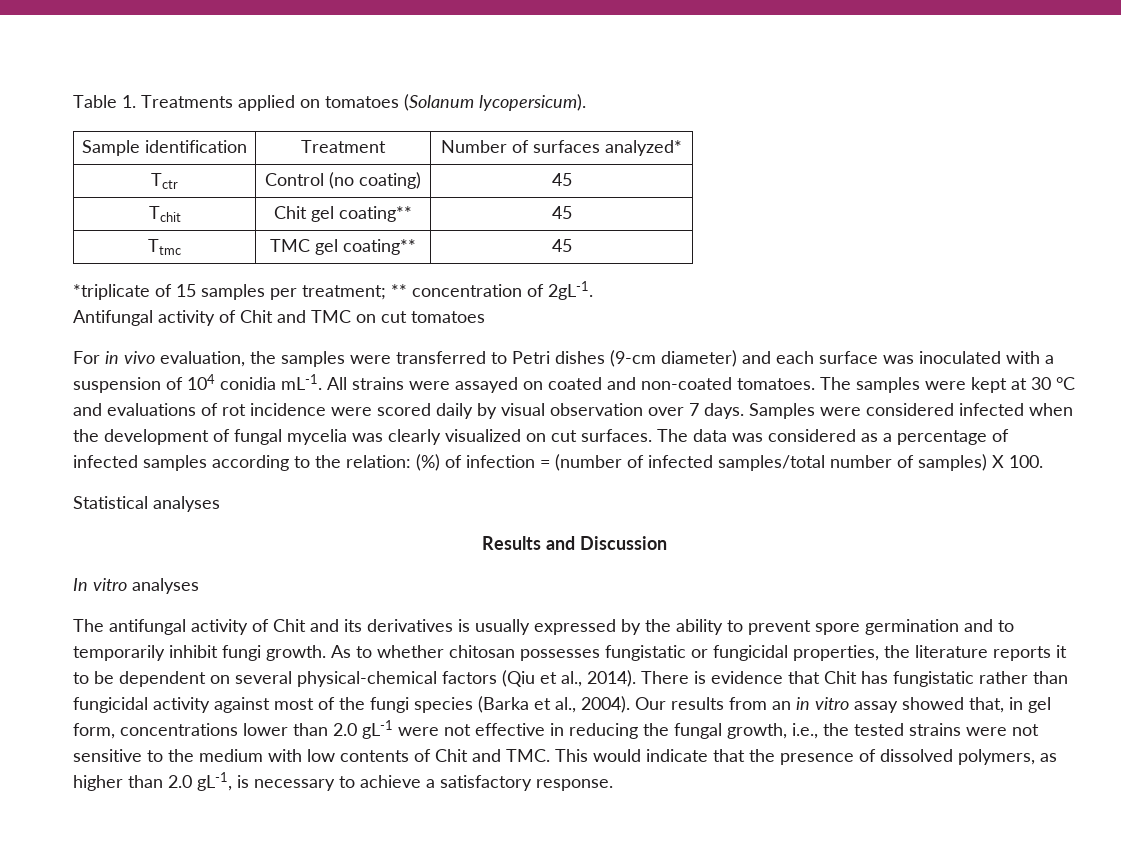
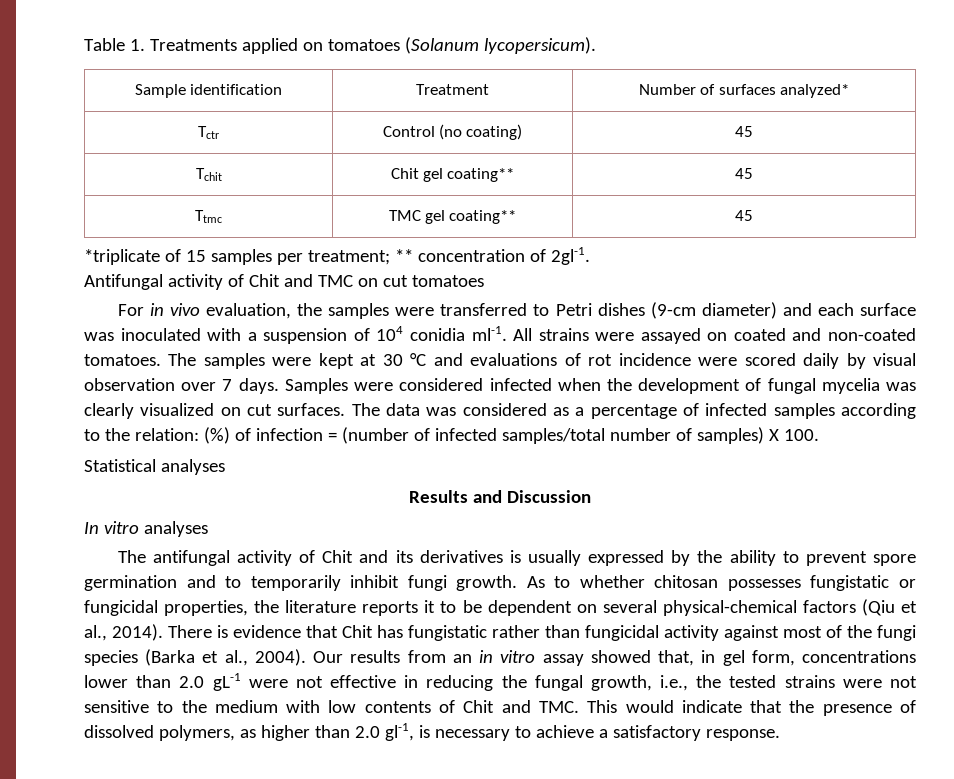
- *triplicate of 15 samples per treatment; ** concentration of 2gL-1.
+ *triplicate of 15 samples per treatment; ** concentration of 2gl-1.
- For in vivo evaluation, the samples were transferred to Petri dishes (9-cm diameter) and each surface was inoculated with a suspension of 104 conidia mL-1.
+ For in vivo evaluation, the samples were transferred to Petri dishes (9-cm diameter) and each surface was inoculated with a suspension of 104 conidia ml-1.
- Our results from an in vitro assay showed that, in gel form, concentrations lower than 2.0 gL-1 were not effective in reducing the fungal growth, i.e., the tested strains were not sensitive to the medium with low contents of Chit and TMC. This would indicate that the presence of dissolved polymers, as higher than 2.0 gL-1, is necessary to achieve a satisfactory response.
+ Our results from an in vitro assay showed that, in gel form, concentrations lower than 2.0 gL-1 were not effective in reducing the fungal growth, i.e., the tested strains were not sensitive to the medium with low contents of Chit and TMC. This would indicate that the presence of dissolved polymers, as higher than 2.0 gl-1, is necessary to achieve a satisfactory response.

